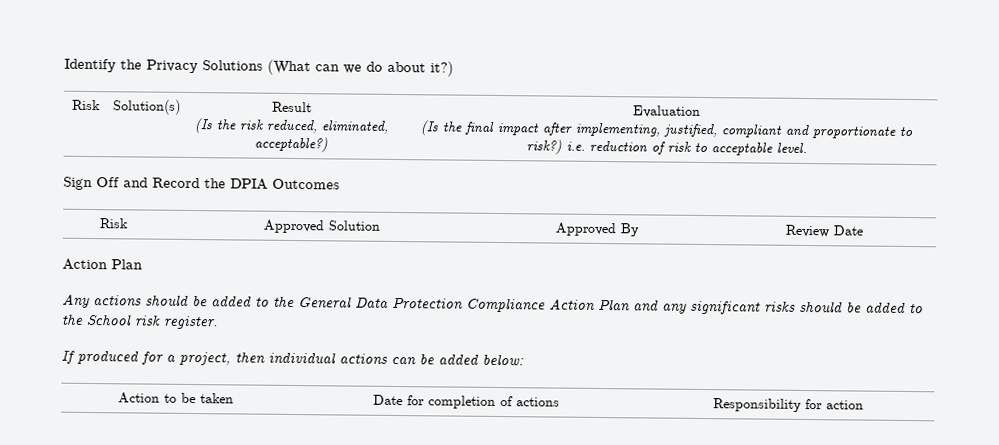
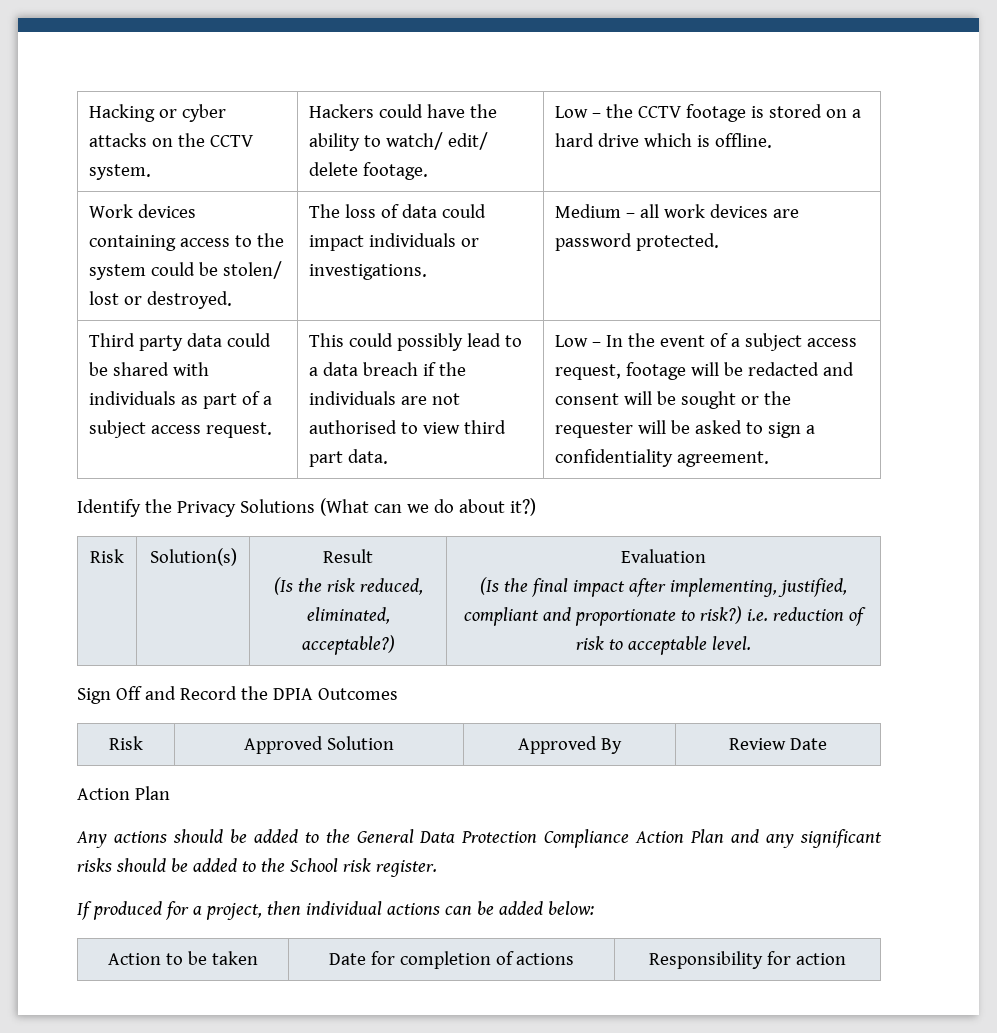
+ Hacking or cyber attacks on the CCTV system. | Hackers could have the ability to watch/ edit/ delete footage. | Low – the CCTV footage is stored on a hard drive which is offline.
+ Work devices containing access to the system could be stolen/ lost or destroyed. | The loss of data could impact individuals or investigations. | Medium – all work devices are password protected.
+ Third party data could be shared with individuals as part of a subject access request. | This could possibly lead to a data breach if the individuals are not authorised to view third part data. | Low – In the event of a subject access request, footage will be redacted and consent will be sought or the requester will be asked to sign a confidentiality agreement.

